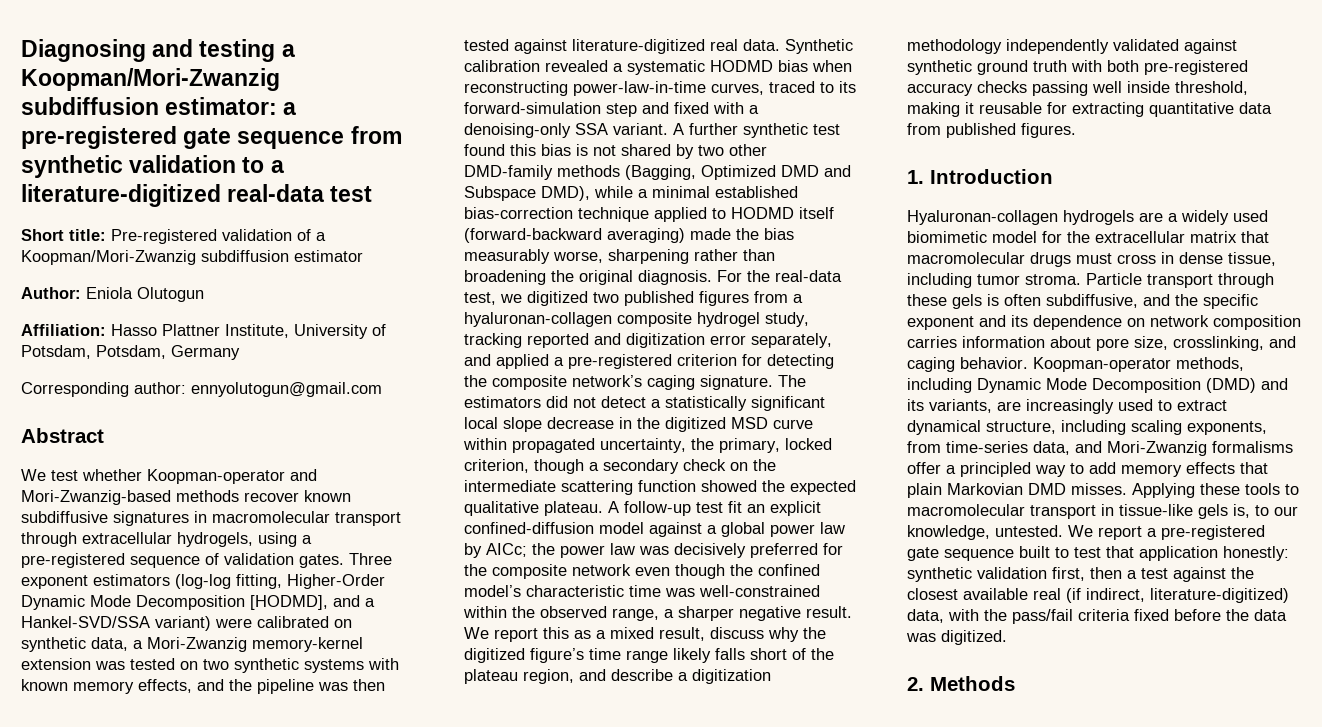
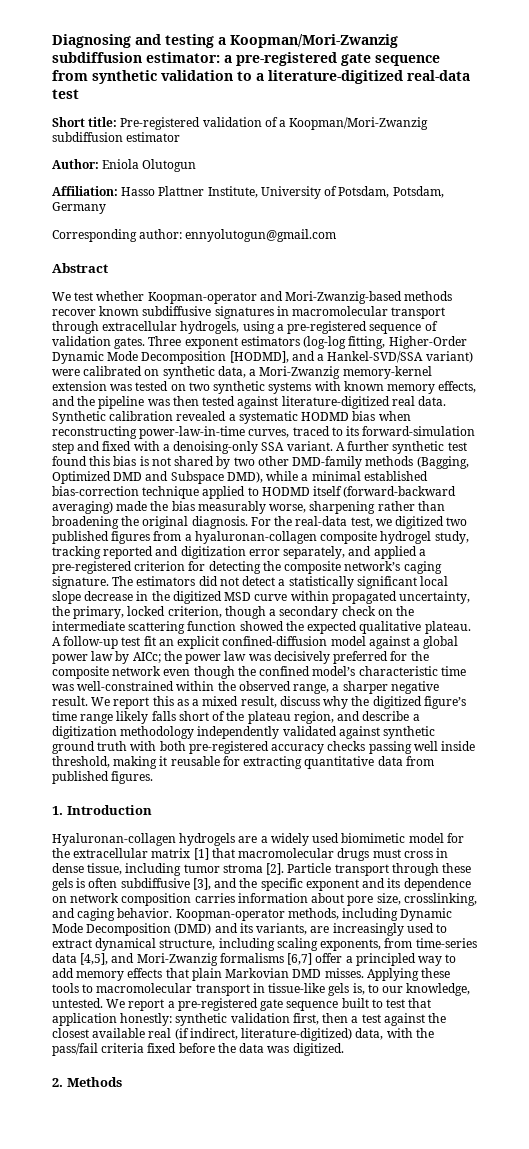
- Hyaluronan-collagen hydrogels are a widely used biomimetic model for the extracellular matrix that macromolecular drugs must cross in dense tissue, including tumor stroma.
+ Hyaluronan-collagen hydrogels are a widely used biomimetic model for the extracellular matrix [1] that macromolecular drugs must cross in dense tissue, including tumor stroma [2].
- Particle transport through these gels is often subdiffusive, and the specific exponent and its dependence on network composition carries information about pore size, crosslinking, and caging behavior.
+ Particle transport through these gels is often subdiffusive [3], and the specific exponent and its dependence on network composition carries information about pore size, crosslinking, and caging behavior.
- Koopman-operator methods, including Dynamic Mode Decomposition (DMD) and its variants, are increasingly used to extract dynamical structure, including scaling exponents, from time-series data, and Mori-Zwanzig formalisms offer a principled way to add memory effects that plain Markovian DMD misses.
+ Koopman-operator methods, including Dynamic Mode Decomposition (DMD) and its variants, are increasingly used to extract dynamical structure, including scaling exponents, from time-series data [4,5], and Mori-Zwanzig formalisms [6,7] offer a principled way to add memory effects that plain Markovian DMD misses.

